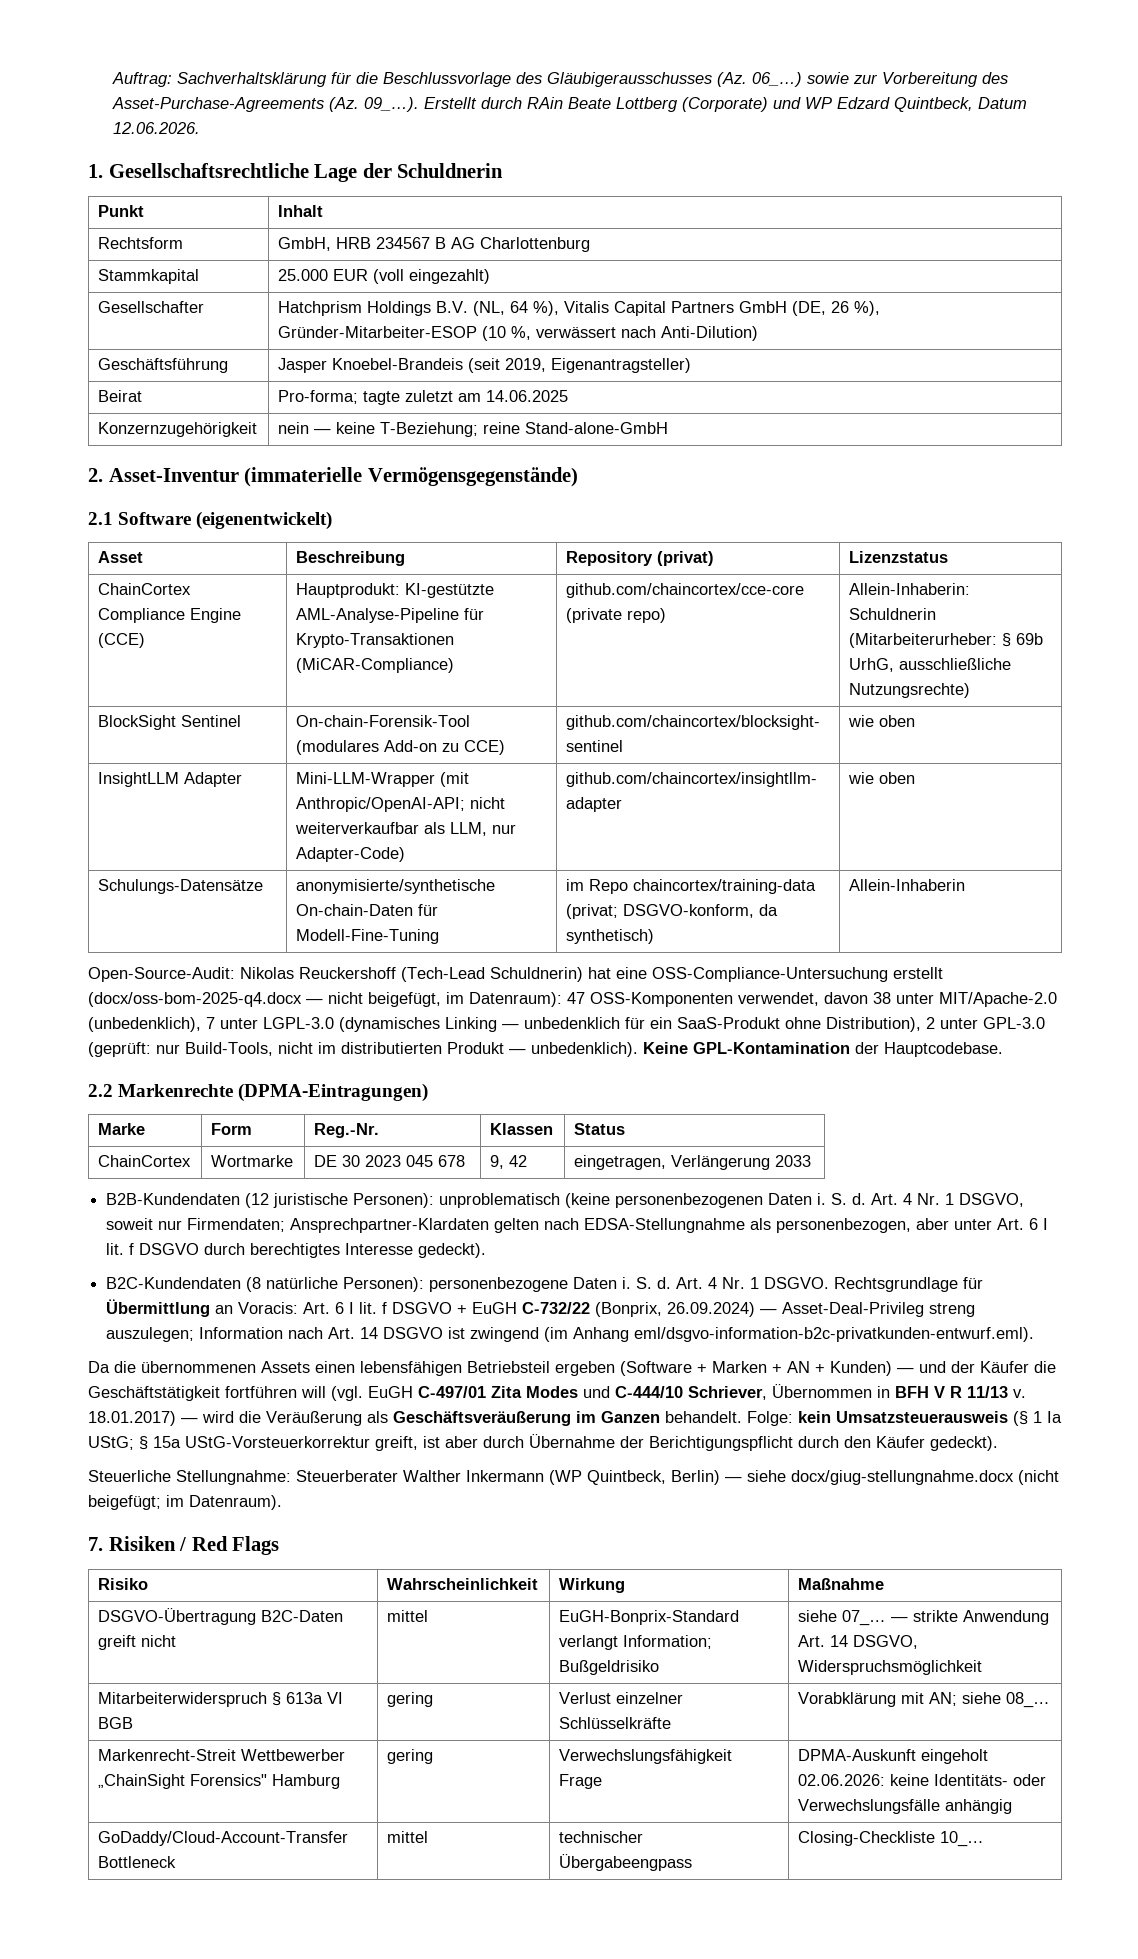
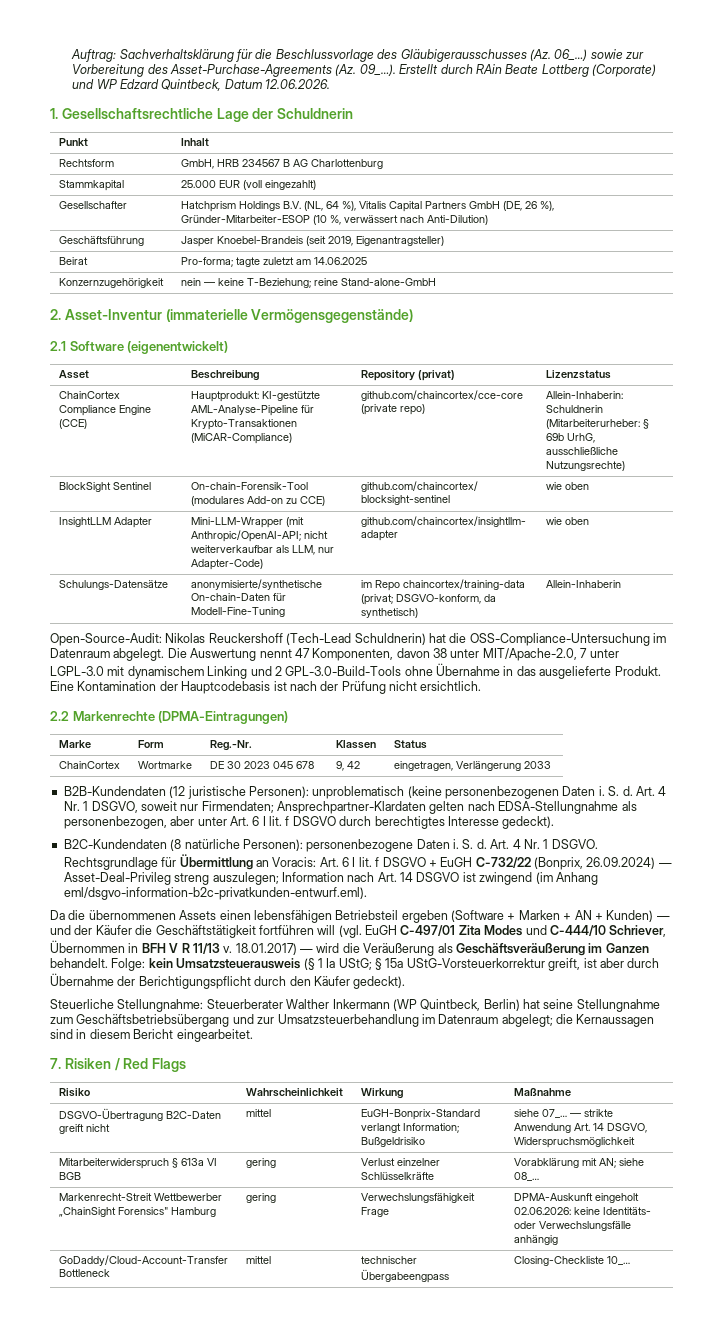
- Open-Source-Audit: Nikolas Reuckershoff (Tech-Lead Schuldnerin) hat eine OSS-Compliance-Untersuchung erstellt (docx/oss-bom-2025-q4.docx — nicht beigefügt, im Datenraum): 47 OSS-Komponenten verwendet, davon 38 unter MIT/Apache-2.0 (unbedenklich), 7 unter LGPL-3.0 (dynamisches Linking — unbedenklich für ein SaaS-Produkt ohne Distribution), 2 unter GPL-3.0 (geprüft: nur Build-Tools, nicht im distributierten Produkt — unbedenklich). Keine GPL-Kontamination der Hauptcodebase.
+ Open-Source-Audit: Nikolas Reuckershoff (Tech-Lead Schuldnerin) hat die OSS-Compliance-Untersuchung im Datenraum abgelegt. Die Auswertung nennt 47 Komponenten, davon 38 unter MIT/Apache-2.0, 7 unter LGPL-3.0 mit dynamischem Linking und 2 GPL-3.0-Build-Tools ohne Übernahme in das ausgelieferte Produkt. Eine Kontamination der Hauptcodebasis ist nach der Prüfung nicht ersichtlich.
- Steuerliche Stellungnahme: Steuerberater Walther Inkermann (WP Quintbeck, Berlin) — siehe docx/giug-stellungnahme.docx (nicht beigefügt; im Datenraum).
+ Steuerliche Stellungnahme: Steuerberater Walther Inkermann (WP Quintbeck, Berlin) hat seine Stellungnahme zum Geschäftsbetriebsübergang und zur Umsatzsteuerbehandlung im Datenraum abgelegt; die Kernaussagen sind in diesem Bericht eingearbeitet.

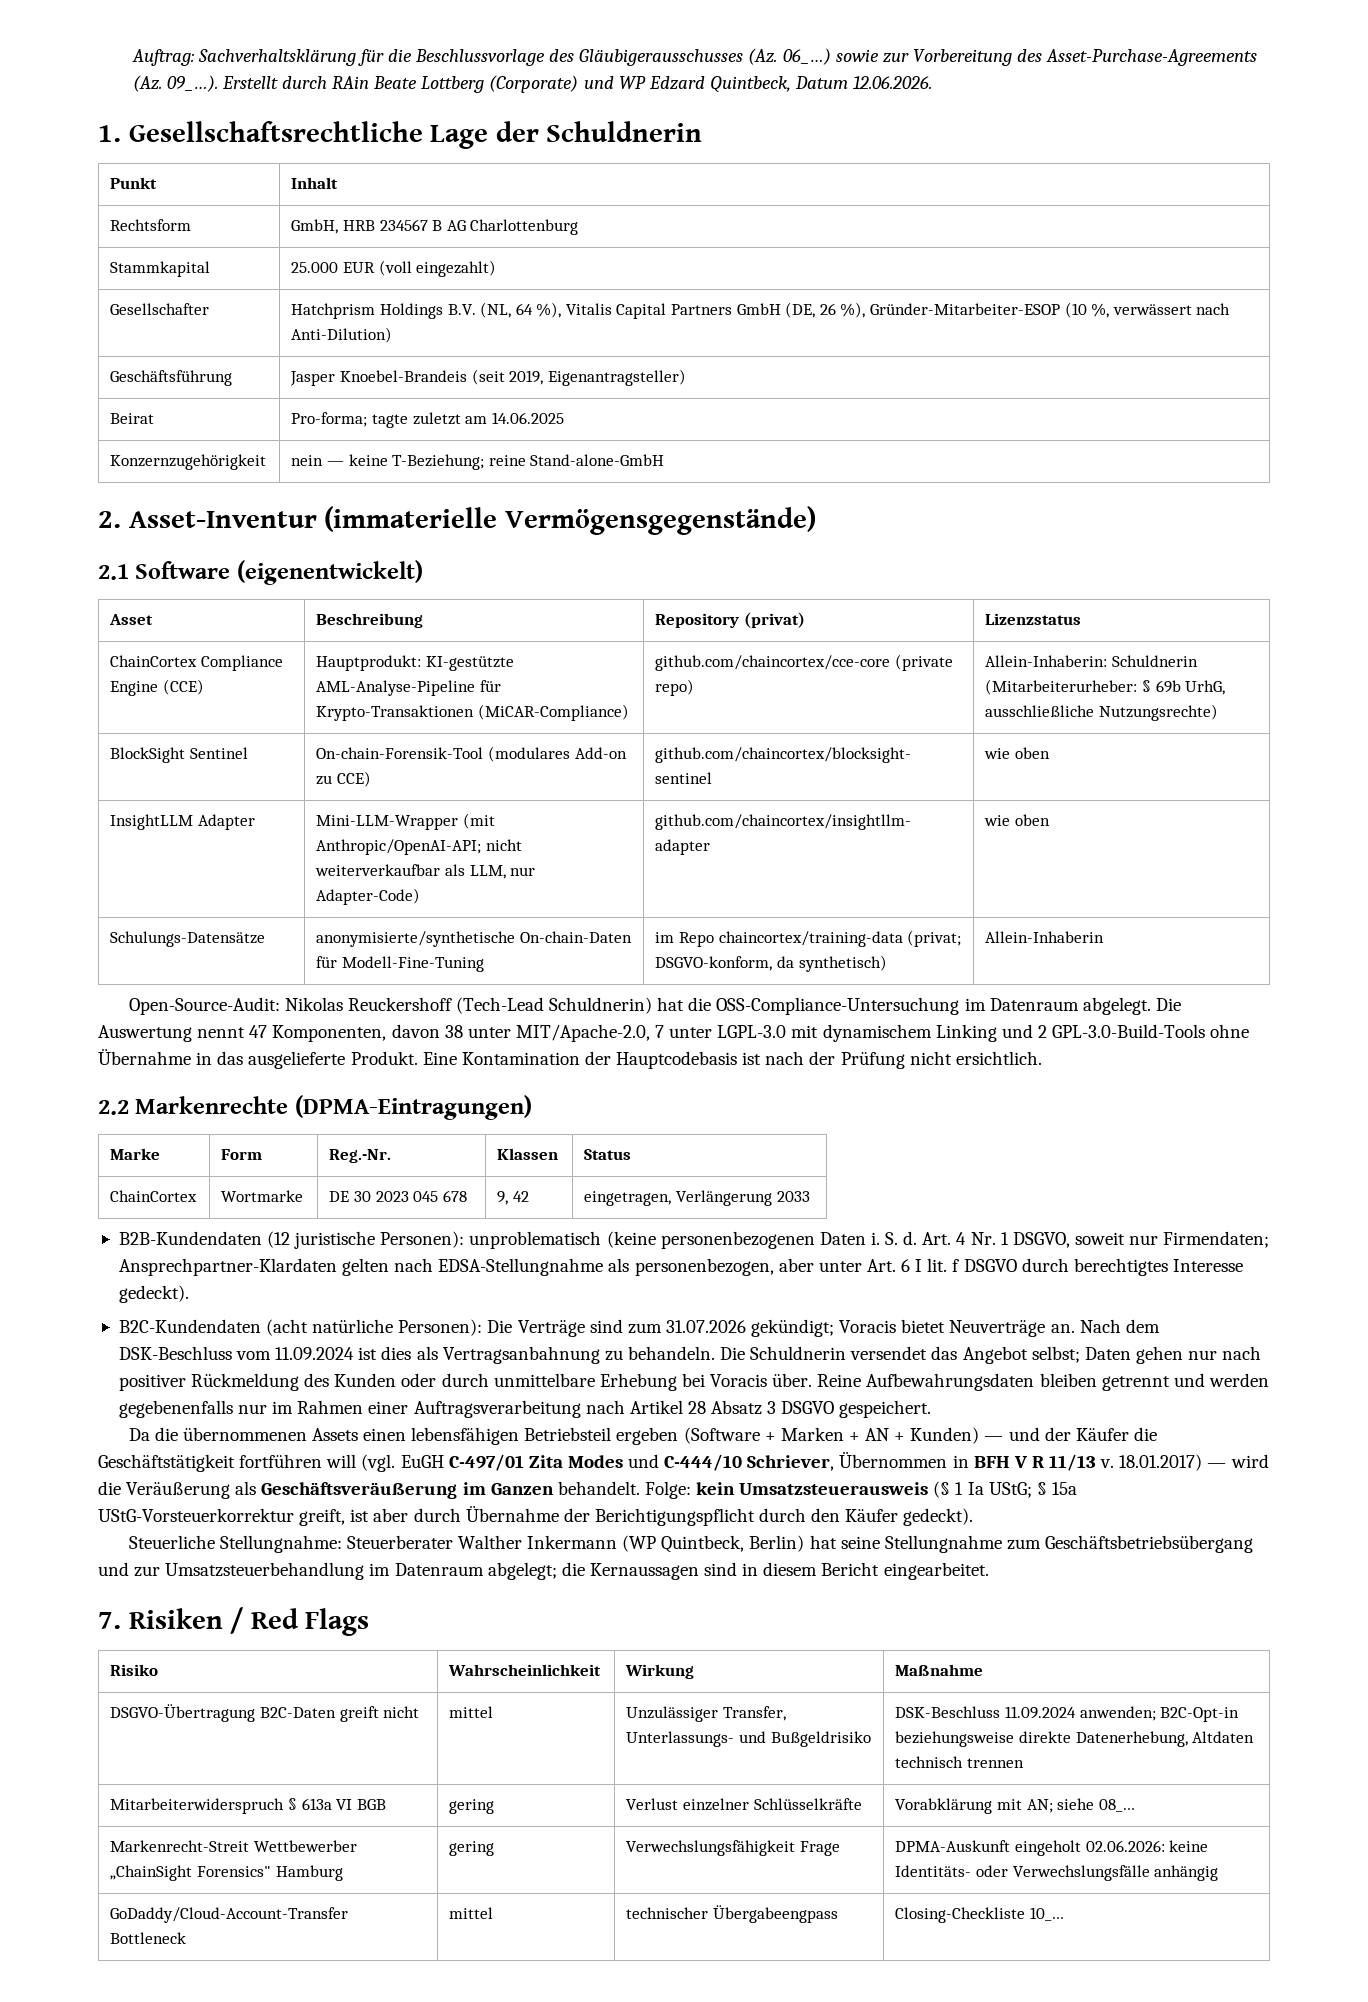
- B2C-Kundendaten (8 natürliche Personen): personenbezogene Daten i. S. d. Art. 4 Nr. 1 DSGVO. Rechtsgrundlage für Übermittlung an Voracis: Art. 6 I lit. f DSGVO + EuGH C-732/22 (Bonprix, 26.09.2024) — Asset-Deal-Privileg streng auszulegen; Information nach Art. 14 DSGVO ist zwingend (im Anhang eml/dsgvo-information-b2c-privatkunden-entwurf.eml).
+ B2C-Kundendaten (acht natürliche Personen): Die Verträge sind zum 31.07.2026 gekündigt; Voracis bietet Neuverträge an. Nach dem DSK-Beschluss vom 11.09.2024 ist dies als Vertragsanbahnung zu behandeln. Die Schuldnerin versendet das Angebot selbst; Daten gehen nur nach positiver Rückmeldung des Kunden oder durch unmittelbare Erhebung bei Voracis über. Reine Aufbewahrungsdaten bleiben getrennt und werden gegebenenfalls nur im Rahmen einer Auftragsverarbeitung nach Artikel 28 Absatz 3 DSGVO gespeichert.
- DSGVO-Übertragung B2C-Daten greift nicht | mittel | EuGH-Bonprix-Standard verlangt Information; Bußgeldrisiko | siehe 07_… — strikte Anwendung Art. 14 DSGVO, Widerspruchsmöglichkeit
+ DSGVO-Übertragung B2C-Daten greift nicht | mittel | Unzulässiger Transfer, Unterlassungs- und Bußgeldrisiko | DSK-Beschluss 11.09.2024 anwenden; B2C-Opt-in beziehungsweise direkte Datenerhebung, Altdaten technisch trennen

